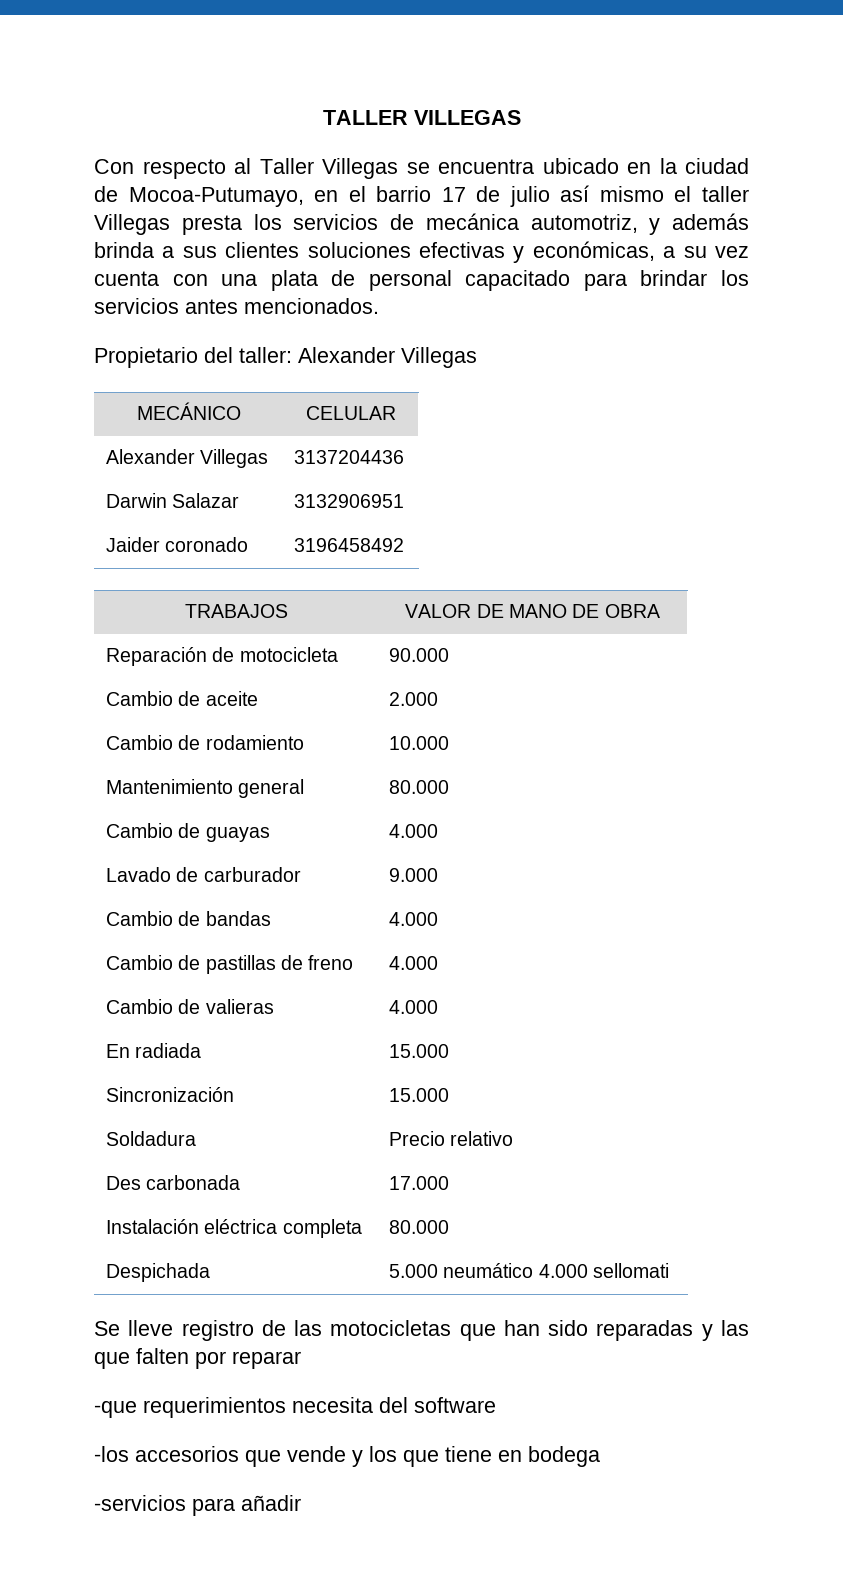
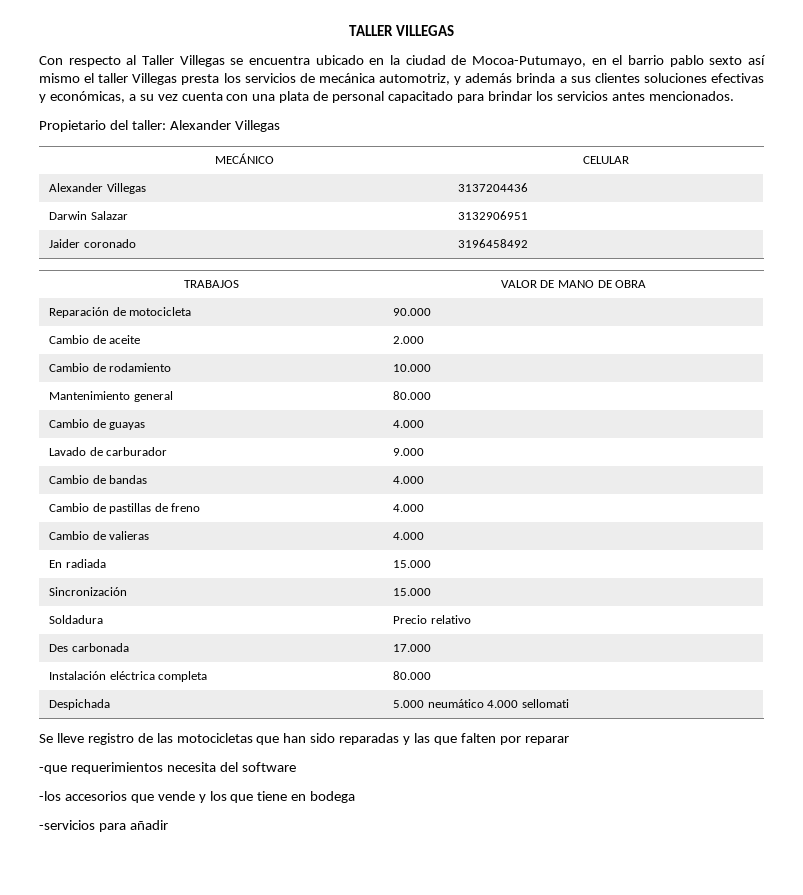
- Con respecto al Taller Villegas se encuentra ubicado en la ciudad de Mocoa-Putumayo, en el barrio 17 de julio así mismo el taller Villegas presta los servicios de mecánica automotriz, y además brinda a sus clientes soluciones efectivas y económicas, a su vez cuenta con una plata de personal capacitado para brindar los servicios antes mencionados.
+ Con respecto al Taller Villegas se encuentra ubicado en la ciudad de Mocoa-Putumayo, en el barrio pablo sexto así mismo el taller Villegas presta los servicios de mecánica automotriz, y además brinda a sus clientes soluciones efectivas y económicas, a su vez cuenta con una plata de personal capacitado para brindar los servicios antes mencionados.

